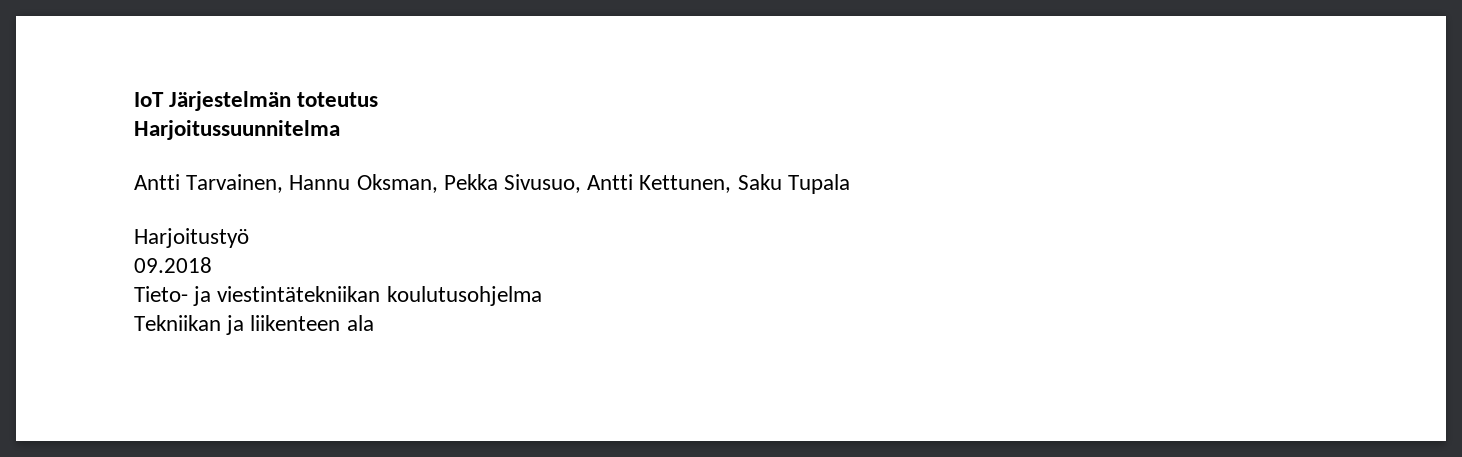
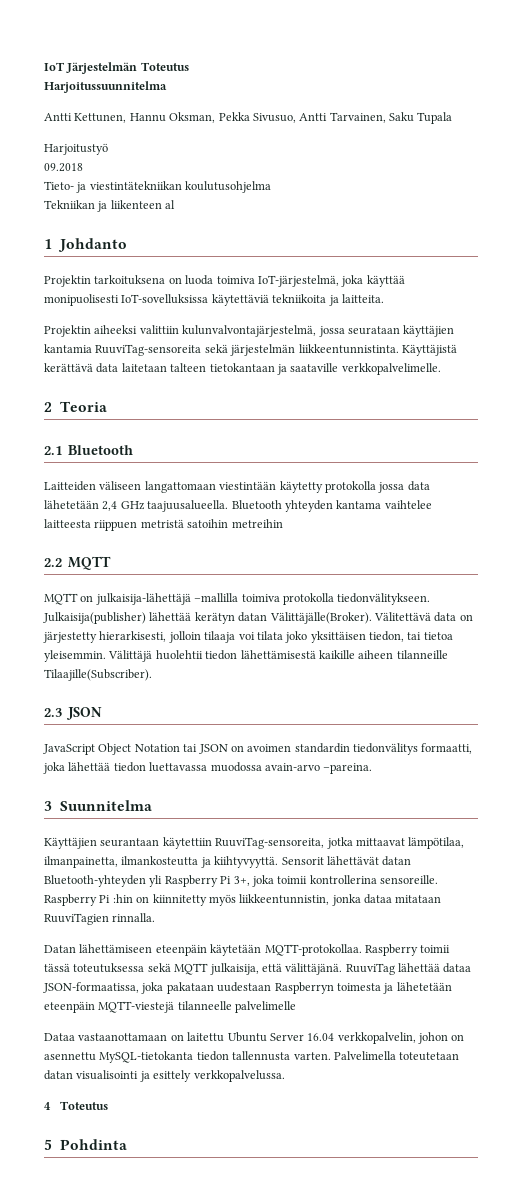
- IoT Järjestelmän toteutus
+ IoT Järjestelmän Toteutus
- Antti Tarvainen, Hannu Oksman, Pekka Sivusuo, Antti Kettunen, Saku Tupala
+ Antti Kettunen, Hannu Oksman, Pekka Sivusuo, Antti Tarvainen, Saku Tupala
- Tekniikan ja liikenteen ala
+ Tekniikan ja liikenteen al
+ 1 Johdanto
+ Projektin tarkoituksena on luoda toimiva IoT-järjestelmä, joka käyttää monipuolisesti IoT-sovelluksissa käytettäviä tekniikoita ja laitteita.
+ Projektin aiheeksi valittiin kulunvalvontajärjestelmä, jossa seurataan käyttäjien kantamia RuuviTag-sensoreita sekä järjestelmän liikkeentunnistinta. Käyttäjistä kerättävä data laitetaan talteen tietokantaan ja saataville verkkopalvelimelle.
+ 2 Teoria
+ 2.1 Bluetooth
+ Laitteiden väliseen langattomaan viestintään käytetty protokolla jossa data lähetetään 2,4 GHz taajuusalueella. Bluetooth yhteyden kantama vaihtelee laitteesta riippuen metristä satoihin metreihin
+ 2.2 MQTT
+ MQTT on julkaisija-lähettäjä –mallilla toimiva protokolla tiedonvälitykseen. Julkaisija(publisher) lähettää kerätyn datan Välittäjälle(Broker). Välitettävä data on järjestetty hierarkisesti, jolloin tilaaja voi tilata joko yksittäisen tiedon, tai tietoa yleisemmin. Välittäjä huolehtii tiedon lähettämisestä kaikille aiheen tilanneille Tilaajille(Subscriber).
+ 2.3 JSON
+ JavaScript Object Notation tai JSON on avoimen standardin tiedonvälitys formaatti, joka lähettää tiedon luettavassa muodossa avain-arvo –pareina.
+ 3 Suunnitelma
+ Käyttäjien seurantaan käytettiin RuuviTag-sensoreita, jotka mittaavat lämpötilaa, ilmanpainetta, ilmankosteutta ja kiihtyvyyttä. Sensorit lähettävät datan Bluetooth-yhteyden yli Raspberry Pi 3+, joka toimii kontrollerina sensoreille. Raspberry Pi :hin on kiinnitetty myös liikkeentunnistin, jonka dataa mitataan RuuviTagien rinnalla.
+ Datan lähettämiseen eteenpäin käytetään MQTT-protokollaa. Raspberry toimii tässä toteutuksessa sekä MQTT julkaisija, että välittäjänä. RuuviTag lähettää dataa JSON-formaatissa, joka pakataan uudestaan Raspberryn toimesta ja lähetetään eteenpäin MQTT-viestejä tilanneelle palvelimelle
+ Dataa vastaanottamaan on laitettu Ubuntu Server 16.04 verkkopalvelin, johon on asennettu MySQL-tietokanta tiedon tallennusta varten. Palvelimella toteutetaan datan visualisointi ja esittely verkkopalvelussa.
+ 4 Toteutus
+ 5 Pohdinta

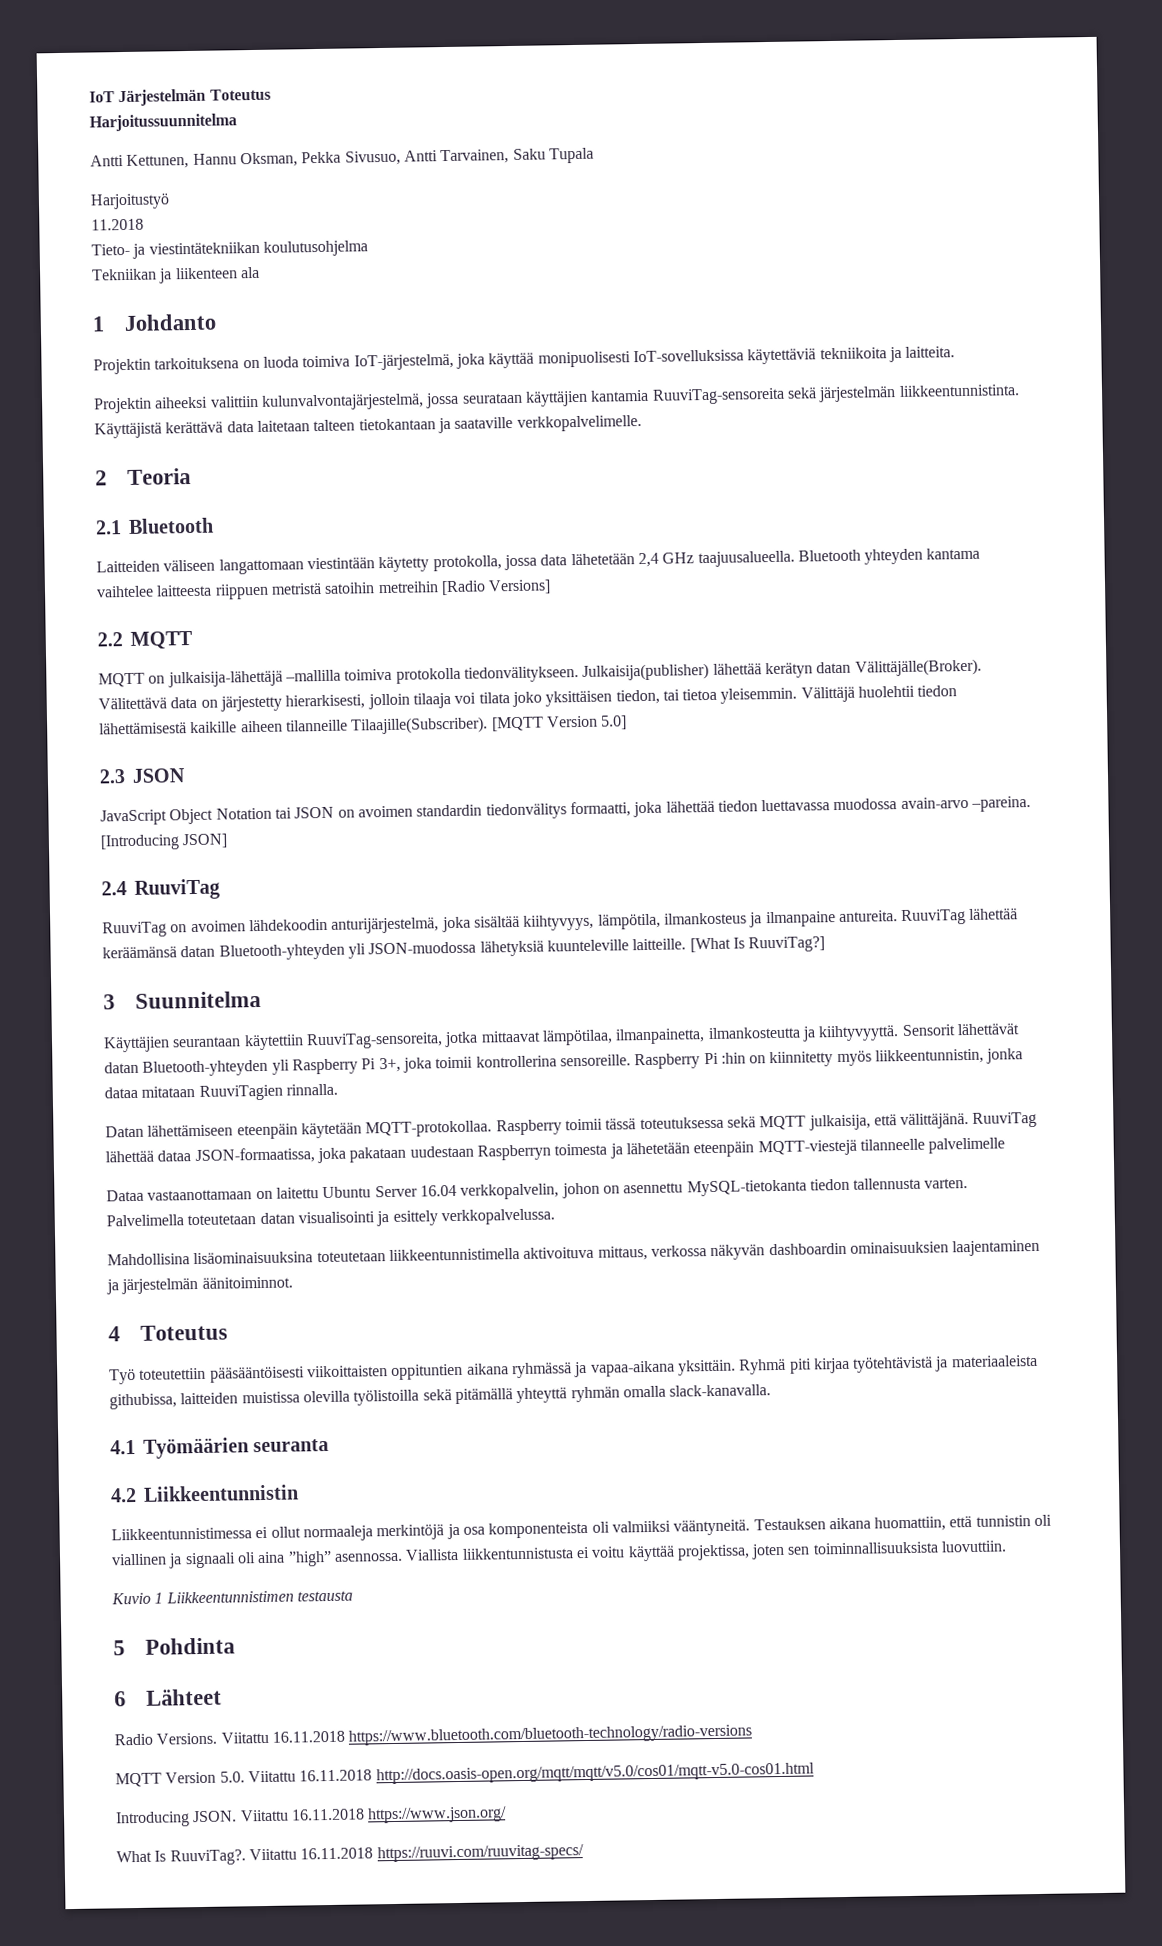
- 09.2018
+ 11.2018
- Tekniikan ja liikenteen al
+ Tekniikan ja liikenteen ala
- Laitteiden väliseen langattomaan viestintään käytetty protokolla jossa data lähetetään 2,4 GHz taajuusalueella.
+ Laitteiden väliseen langattomaan viestintään käytetty protokolla, jossa data lähetetään 2,4 GHz taajuusalueella.
- Bluetooth yhteyden kantama vaihtelee laitteesta riippuen metristä satoihin metreihin
+ Bluetooth yhteyden kantama vaihtelee laitteesta riippuen metristä satoihin metreihin [Radio Versions]
+ [MQTT Version 5.0]
+ [Introducing JSON]
+ 2.4 RuuviTag
+ RuuviTag on avoimen lähdekoodin anturijärjestelmä, joka sisältää kiihtyvyys, lämpötila, ilmankosteus ja ilmanpaine antureita. RuuviTag lähettää keräämänsä datan Bluetooth-yhteyden yli JSON-muodossa lähetyksiä kuunteleville laitteille. [What Is RuuviTag?]
+ Mahdollisina lisäominaisuuksina toteutetaan liikkeentunnistimella aktivoituva mittaus, verkossa näkyvän dashboardin ominaisuuksien laajentaminen ja järjestelmän äänitoiminnot.
  4 Toteutus
+ Työ toteutettiin pääsääntöisesti viikoittaisten oppituntien aikana ryhmässä ja vapaa-aikana yksittäin. Ryhmä piti kirjaa työtehtävistä ja materiaaleista githubissa, laitteiden muistissa olevilla työlistoilla sekä pitämällä yhteyttä ryhmän omalla slack-kanavalla.
+ 4.1 Työmäärien seuranta
+ 4.2 Liikkeentunnistin
+ Liikkeentunnistimessa ei ollut normaaleja merkintöjä ja osa komponenteista oli valmiiksi vääntyneitä. Testauksen aikana huomattiin, että tunnistin oli viallinen ja signaali oli aina ”high” asennossa. Viallista liikkentunnistusta ei voitu käyttää projektissa, joten sen toiminnallisuuksista luovuttiin.
+ Kuvio 1 Liikkeentunnistimen testausta
  5 Pohdinta
+ 6 Lähteet
+ Radio Versions. Viitattu 16.11.2018 https://www.bluetooth.com/bluetooth-technology/radio-versions
+ MQTT Version 5.0. Viitattu 16.11.2018 http://docs.oasis-open.org/mqtt/mqtt/v5.0/cos01/mqtt-v5.0-cos01.html
+ Introducing JSON. Viitattu 16.11.2018 https://www.json.org/
+ What Is RuuviTag?. Viitattu 16.11.2018 https://ruuvi.com/ruuvitag-specs/

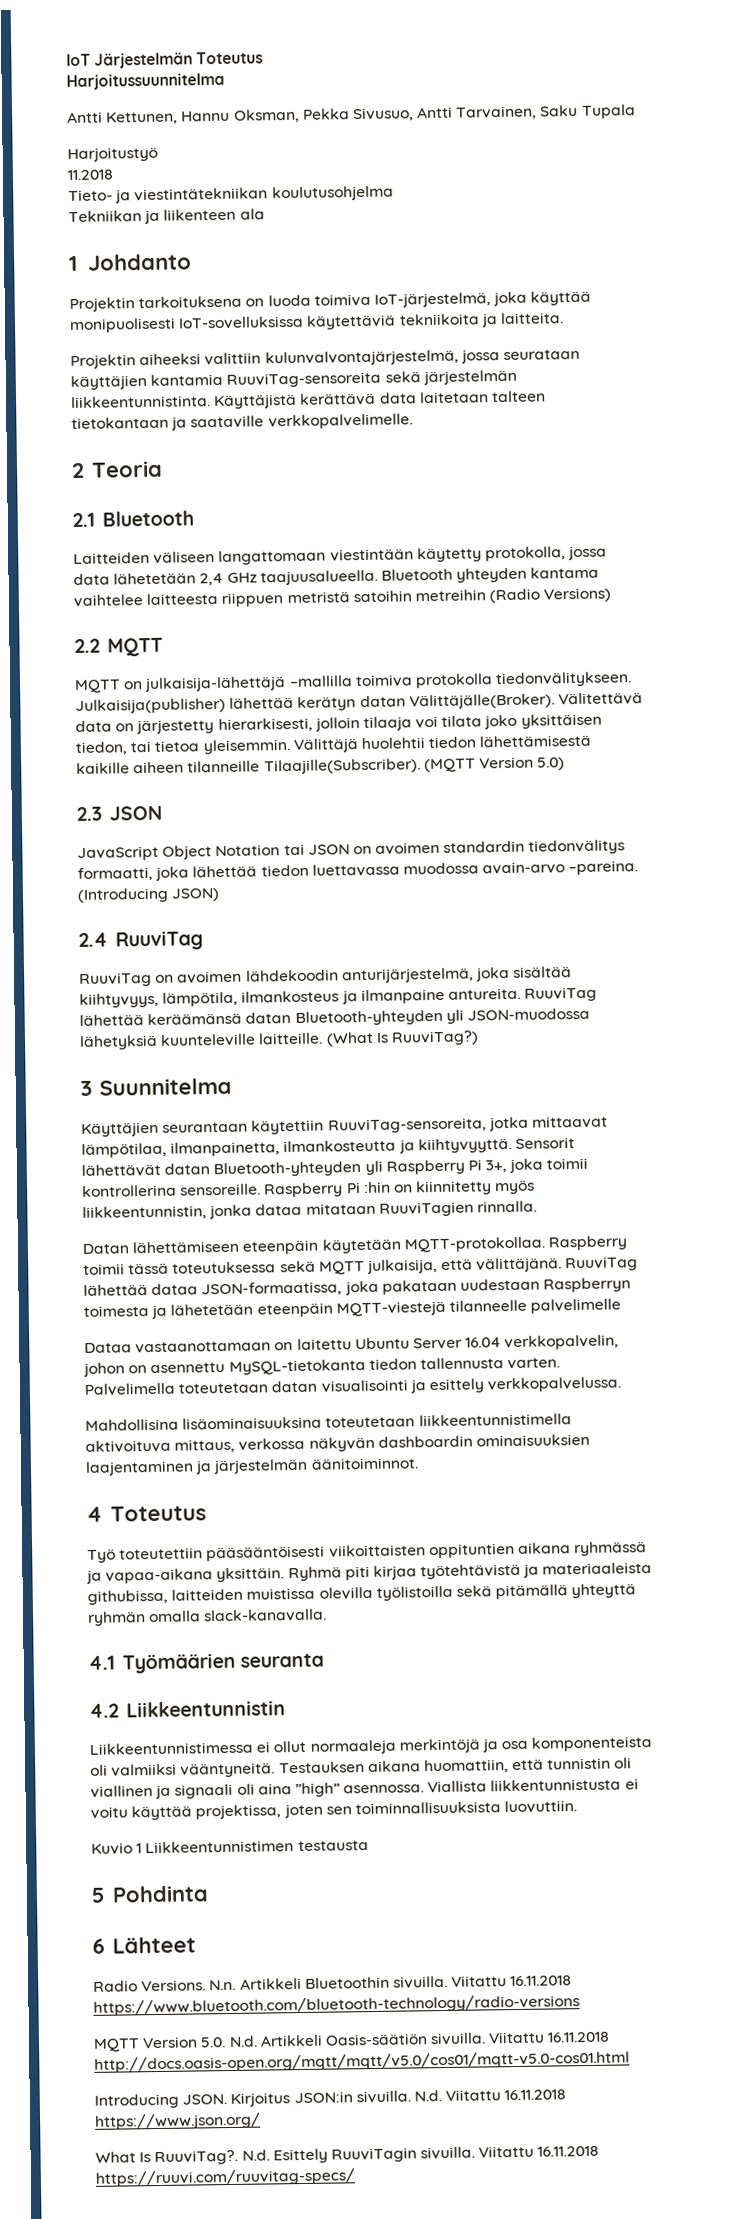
- Bluetooth yhteyden kantama vaihtelee laitteesta riippuen metristä satoihin metreihin [Radio Versions]
+ Bluetooth yhteyden kantama vaihtelee laitteesta riippuen metristä satoihin metreihin (Radio Versions)
- [MQTT Version 5.0]
+ (MQTT Version 5.0)
- [Introducing JSON]
+ (Introducing JSON)
- [What Is RuuviTag?]
+ (What Is RuuviTag?)
+ N.n. Artikkeli Bluetoothin sivuilla.
- MQTT Version 5.0. Viitattu 16.11.2018 http://docs.oasis-open.org/mqtt/mqtt/v5.0/cos01/mqtt-v5.0-cos01.html
+ MQTT Version 5.0. N.d. Artikkeli Oasis-säätiön sivuilla. Viitattu 16.11.2018 http://docs.oasis-open.org/mqtt/mqtt/v5.0/cos01/mqtt-v5.0-cos01.html
- Viitattu 16.11.2018 https://www.json.org/
+ Kirjoitus JSON:in sivuilla. N.d. Viitattu 16.11.2018 https://www.json.org/
+ N.d. Esittely RuuviTagin sivuilla.

